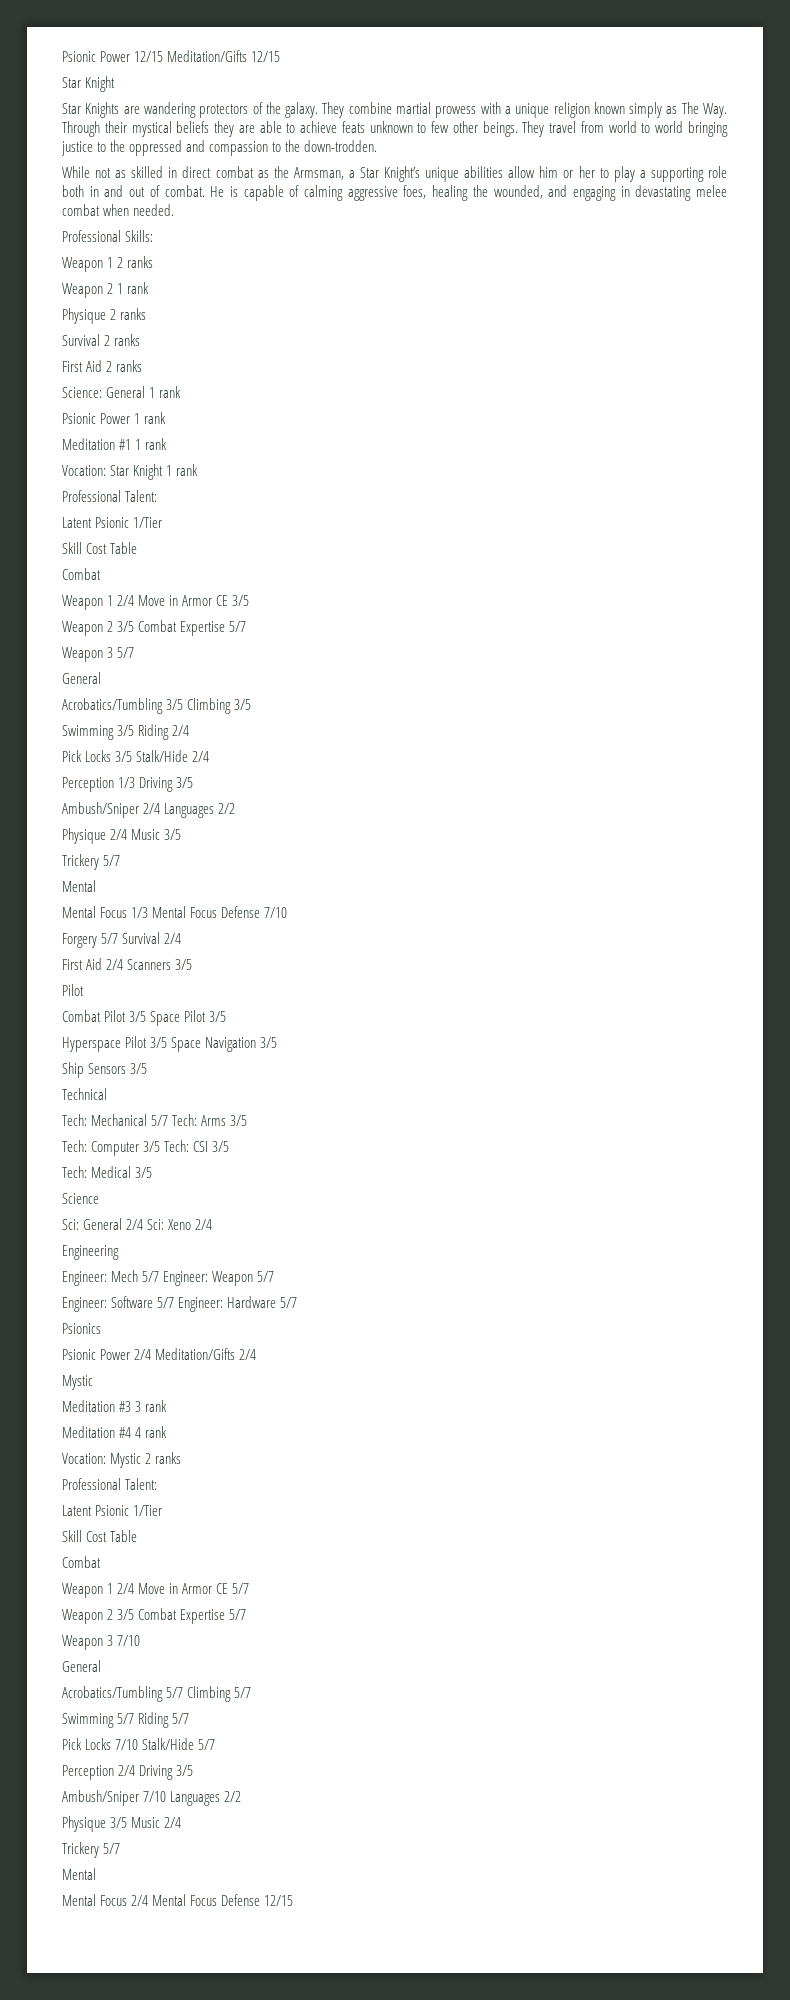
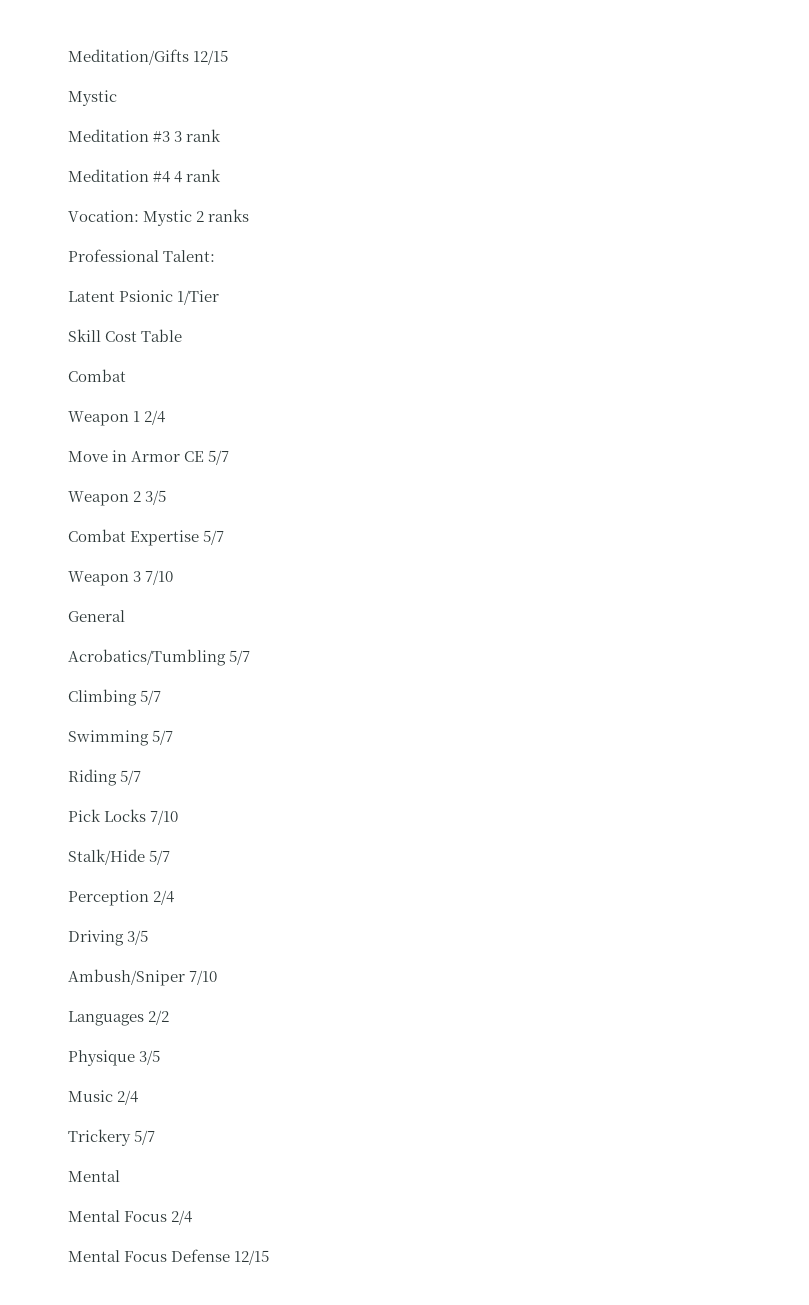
- Psionic Power 12/15 Meditation/Gifts 12/15
- Star Knight
- Star Knights are wandering protectors of the galaxy. They combine martial prowess with a unique religion known simply as The Way. Through their mystical beliefs they are able to achieve feats unknown to few other beings. They travel from world to world bringing justice to the oppressed and compassion to the down-trodden.
- While not as skilled in direct combat as the Armsman, a Star Knight’s unique abilities allow him or her to play a supporting role both in and out of combat. He is capable of calming aggressive foes, healing the wounded, and engaging in devastating melee combat when needed.
- Professional Skills:
- Weapon 1 2 ranks
- Weapon 2 1 rank
- Physique 2 ranks
- Survival 2 ranks
- First Aid 2 ranks
- Science: General 1 rank
- Psionic Power 1 rank
- Meditation #1 1 rank
- Vocation: Star Knight 1 rank
- Professional Talent:
- Latent Psionic 1/Tier
- Skill Cost Table
- Combat
- Weapon 1 2/4 Move in Armor CE 3/5
- Weapon 2 3/5 Combat Expertise 5/7
- Weapon 3 5/7
- General
- Acrobatics/Tumbling 3/5 Climbing 3/5
- Swimming 3/5 Riding 2/4
- Pick Locks 3/5 Stalk/Hide 2/4
- Perception 1/3 Driving 3/5
- Ambush/Sniper 2/4 Languages 2/2
- Physique 2/4 Music 3/5
- Trickery 5/7
- Mental
- Mental Focus 1/3 Mental Focus Defense 7/10
- Forgery 5/7 Survival 2/4
- First Aid 2/4 Scanners 3/5
- Pilot
- Combat Pilot 3/5 Space Pilot 3/5
- Hyperspace Pilot 3/5 Space Navigation 3/5
- Ship Sensors 3/5
- Technical
- Tech: Mechanical 5/7 Tech: Arms 3/5
- Tech: Computer 3/5 Tech: CSI 3/5
- Tech: Medical 3/5
- Science
- Sci: General 2/4 Sci: Xeno 2/4
- Engineering
- Engineer: Mech 5/7 Engineer: Weapon 5/7
- Engineer: Software 5/7 Engineer: Hardware 5/7
- Psionics
- Psionic Power 2/4 Meditation/Gifts 2/4
+ Meditation/Gifts 12/15
- Weapon 1 2/4 Move in Armor CE 5/7
- Weapon 2 3/5 Combat Expertise 5/7
+ Weapon 1 2/4
+ Move in Armor CE 5/7
+ Weapon 2 3/5
+ Combat Expertise 5/7
- Acrobatics/Tumbling 5/7 Climbing 5/7
+ Acrobatics/Tumbling 5/7
+ Climbing 5/7
- Swimming 5/7 Riding 5/7
+ Swimming 5/7
+ Riding 5/7
- Pick Locks 7/10 Stalk/Hide 5/7
+ Pick Locks 7/10
+ Stalk/Hide 5/7
- Perception 2/4 Driving 3/5
+ Perception 2/4
+ Driving 3/5
- Ambush/Sniper 7/10 Languages 2/2
+ Ambush/Sniper 7/10
+ Languages 2/2
- Physique 3/5 Music 2/4
+ Physique 3/5
+ Music 2/4
- Mental Focus 2/4 Mental Focus Defense 12/15
+ Mental Focus 2/4
+ Mental Focus Defense 12/15

